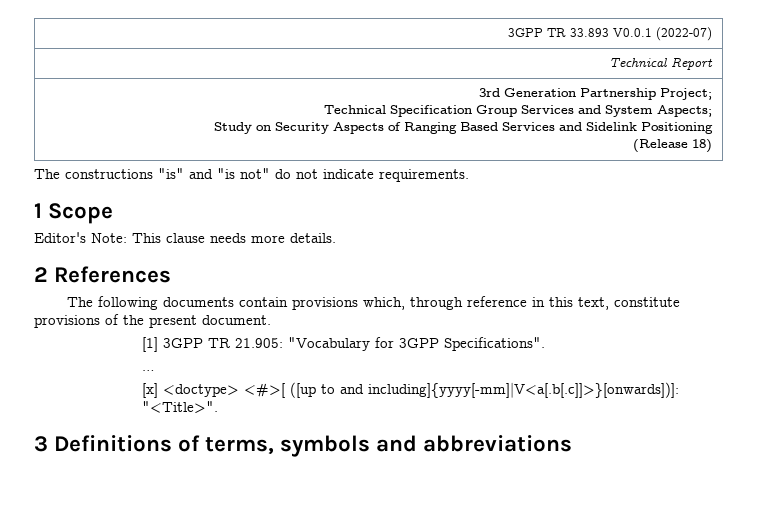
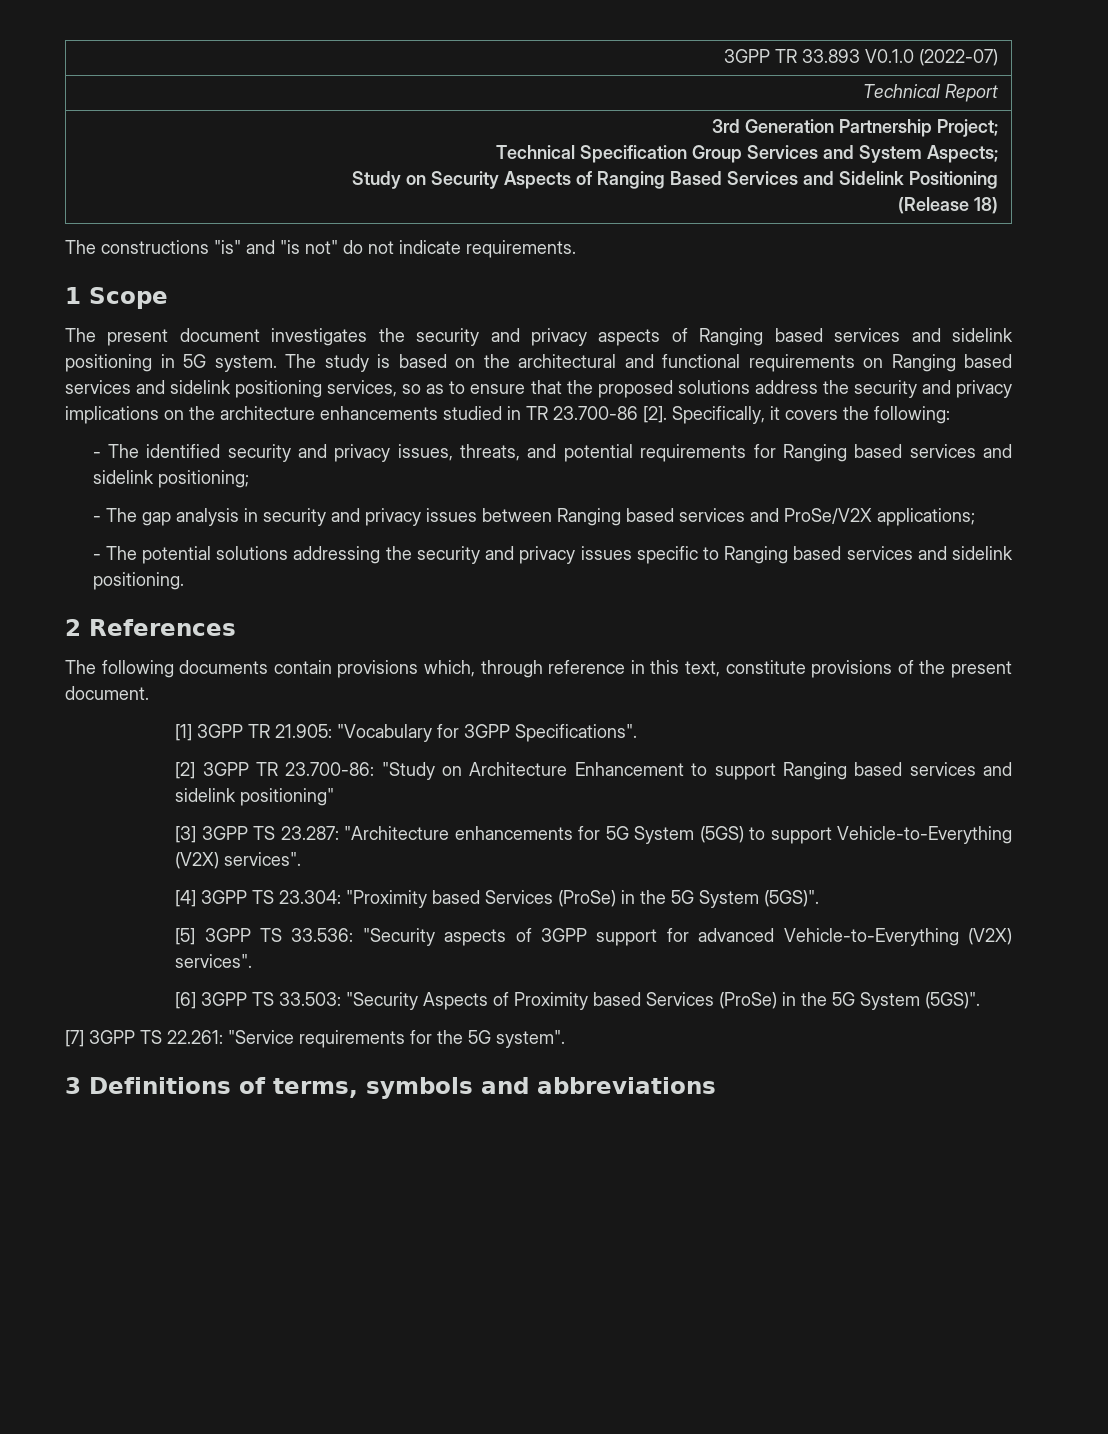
- 3GPP TR 33.893 V0.0.1 (2022-07)
+ 3GPP TR 33.893 V0.1.0 (2022-07)
- Editor's Note: This clause needs more details.
+ The present document investigates the security and privacy aspects of Ranging based services and sidelink positioning in 5G system. The study is based on the architectural and functional requirements on Ranging based services and sidelink positioning services, so as to ensure that the proposed solutions address the security and privacy implications on the architecture enhancements studied in TR 23.700-86 [2]. Specifically, it covers the following:
+ - The identified security and privacy issues, threats, and potential requirements for Ranging based services and sidelink positioning;
+ - The gap analysis in security and privacy issues between Ranging based services and ProSe/V2X applications;
+ - The potential solutions addressing the security and privacy issues specific to Ranging based services and sidelink positioning.
- …
- [x] <doctype> <#>[ ([up to and including]{yyyy[-mm]|V<a[.b[.c]]>}[onwards])]: "<Title>".
+ [2] 3GPP TR 23.700-86: "Study on Architecture Enhancement to support Ranging based services and sidelink positioning"
+ [3] 3GPP TS 23.287: "Architecture enhancements for 5G System (5GS) to support Vehicle-to-Everything (V2X) services".
+ [4] 3GPP TS 23.304: "Proximity based Services (ProSe) in the 5G System (5GS)".
+ [5] 3GPP TS 33.536: "Security aspects of 3GPP support for advanced Vehicle-to-Everything (V2X) services".
+ [6] 3GPP TS 33.503: "Security Aspects of Proximity based Services (ProSe) in the 5G System (5GS)".
+ [7] 3GPP TS 22.261: "Service requirements for the 5G system".

